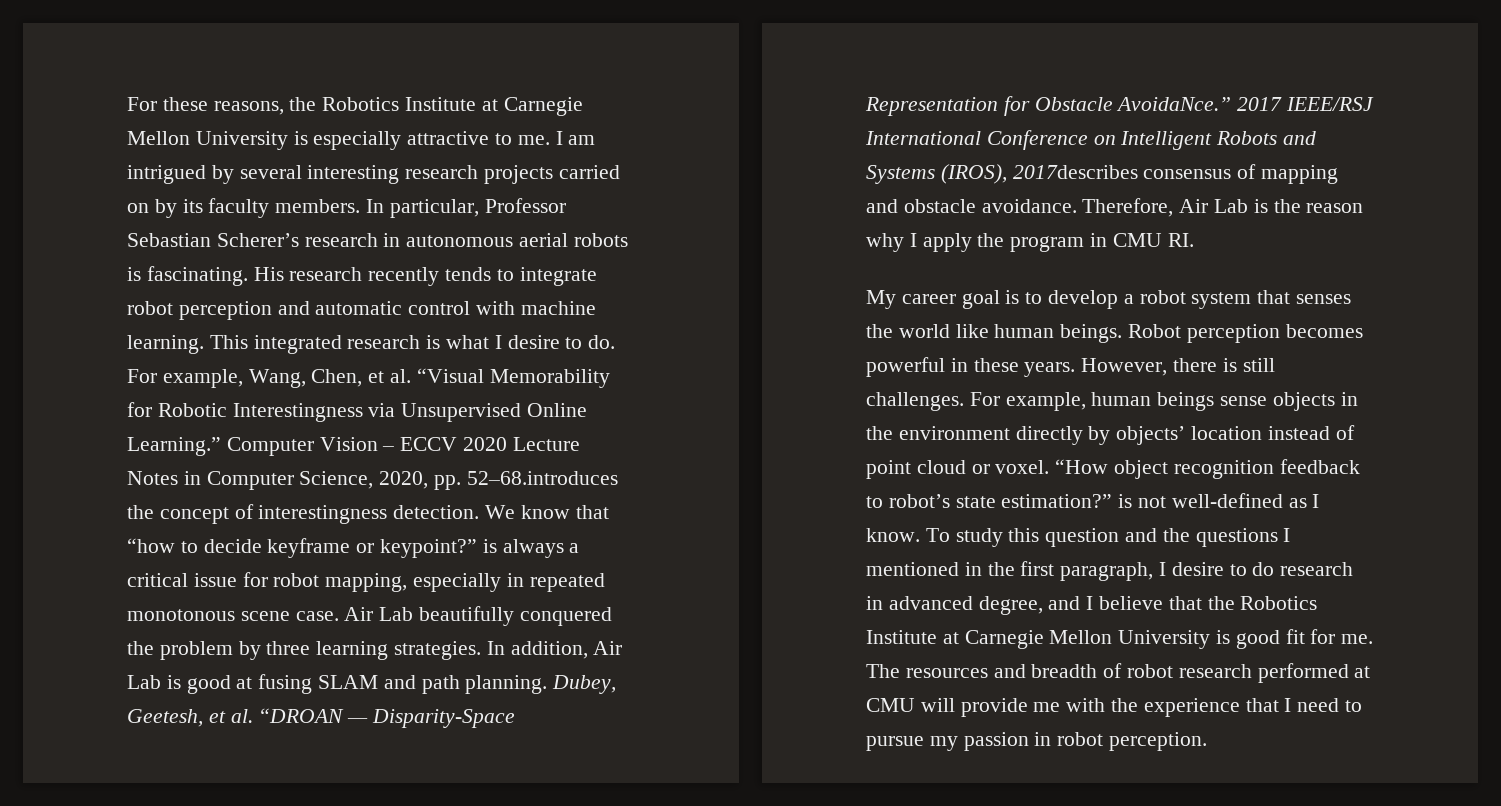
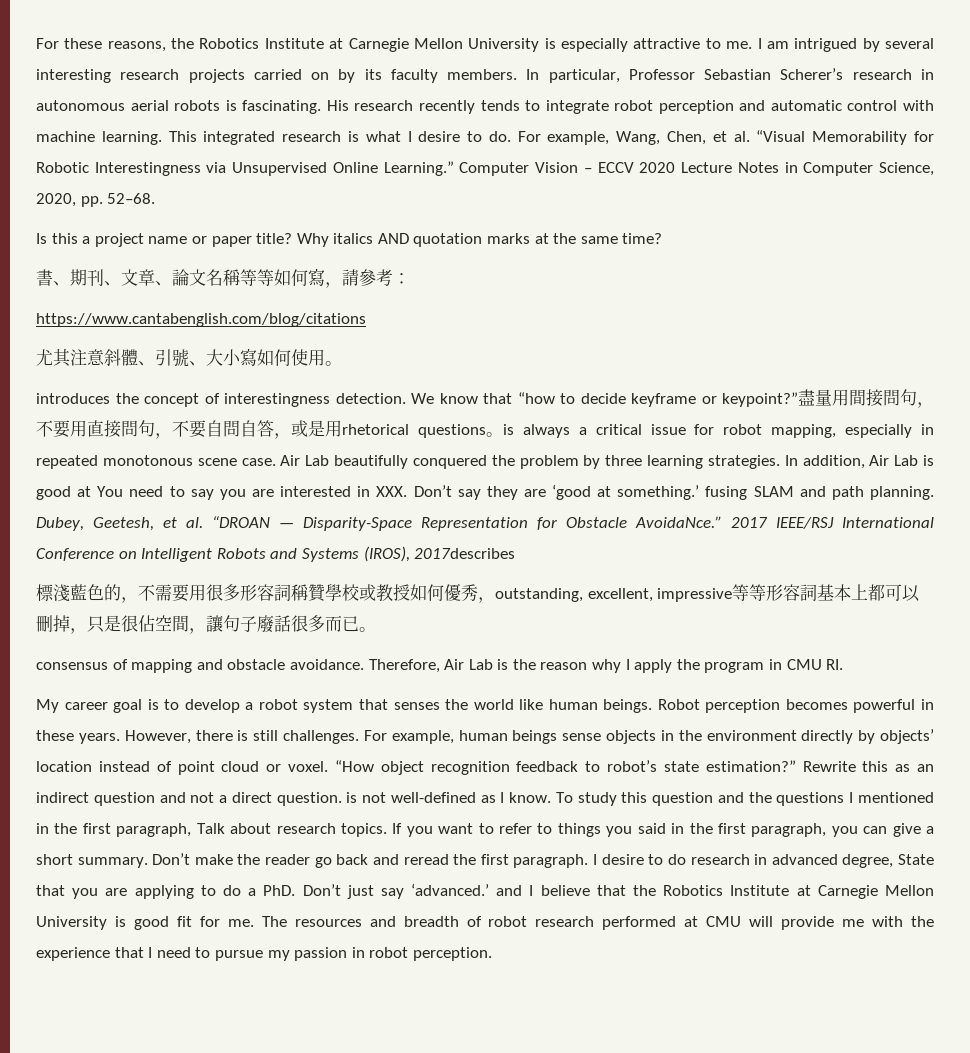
- Computer Vision – ECCV 2020 Lecture Notes in Computer Science, 2020, pp. 52–68.introduces the concept of interestingness detection.
+ Computer Vision – ECCV 2020 Lecture Notes in Computer Science, 2020, pp. 52–68.
+ Is this a project name or paper title? Why italics AND quotation marks at the same time?
+ 書、期刊、文章、論文名稱等等如何寫，請參考：
+ https://www.cantabenglish.com/blog/citations
+ 尤其注意斜體、引號、大小寫如何使用。
+ introduces the concept of interestingness detection.
- We know that “how to decide keyframe or keypoint?” is always a critical issue for robot mapping, especially in repeated monotonous scene case.
+ We know that “how to decide keyframe or keypoint?”盡量用間接問句，不要用直接問句，不要自問自答，或是用rhetorical questions。is always a critical issue for robot mapping, especially in repeated monotonous scene case.
- In addition, Air Lab is good at fusing SLAM and path planning.
+ In addition, Air Lab is good at You need to say you are interested in XXX. Don’t say they are ‘good at something.’ fusing SLAM and path planning.
- 2017 IEEE/RSJ International Conference on Intelligent Robots and Systems (IROS), 2017describes consensus of mapping and obstacle avoidance.
+ 2017 IEEE/RSJ International Conference on Intelligent Robots and Systems (IROS), 2017describes
+ 標淺藍色的，不需要用很多形容詞稱贊學校或教授如何優秀，outstanding, excellent, impressive等等形容詞基本上都可以刪掉，只是很佔空間，讓句子廢話很多而已。
+ consensus of mapping and obstacle avoidance.
- “How object recognition feedback to robot’s state estimation?” is not well-defined as I know.
+ “How object recognition feedback to robot’s state estimation?” Rewrite this as an indirect question and not a direct question. is not well-defined as I know.
- To study this question and the questions I mentioned in the first paragraph, I desire to do research in advanced degree, and I believe that the Robotics Institute at Carnegie Mellon University is good fit for me.
+ To study this question and the questions I mentioned in the first paragraph, Talk about research topics. If you want to refer to things you said in the first paragraph, you can give a short summary. Don’t make the reader go back and reread the first paragraph. I desire to do research in advanced degree, State that you are applying to do a PhD. Don’t just say ‘advanced.’ and I believe that the Robotics Institute at Carnegie Mellon University is good fit for me.

